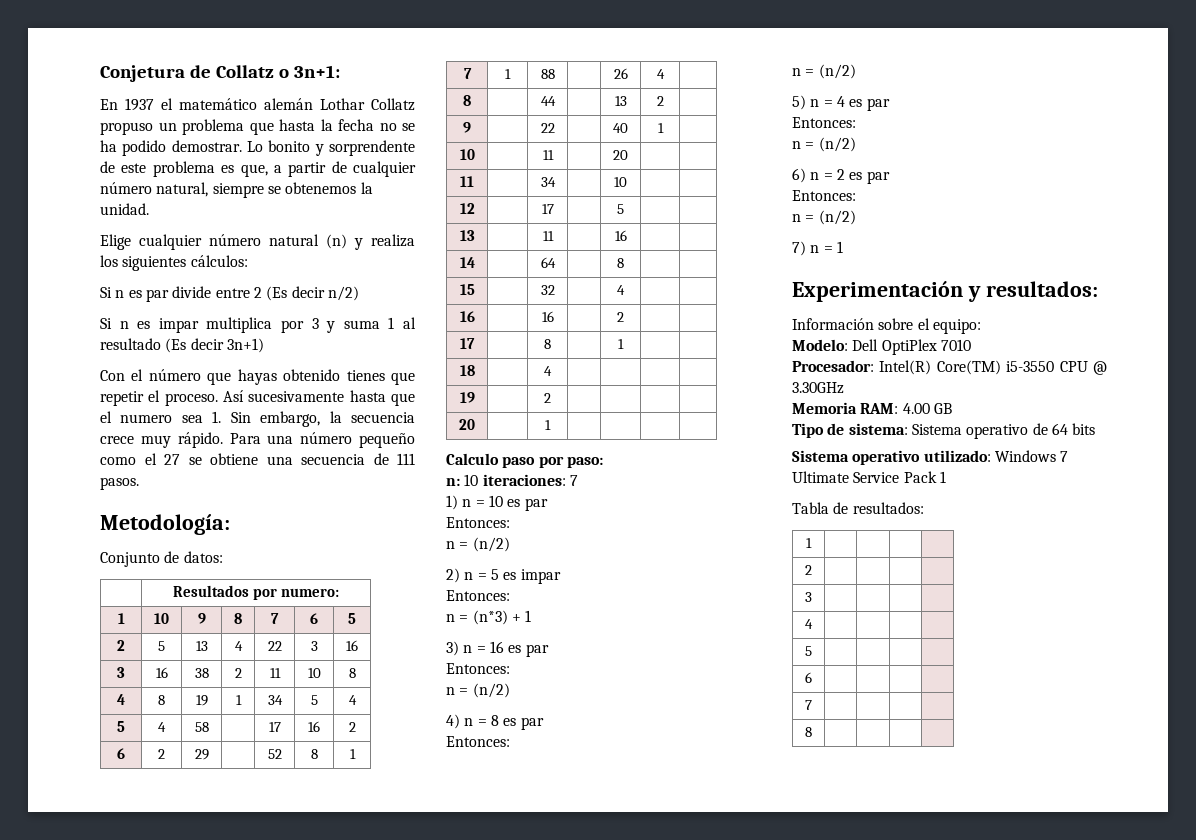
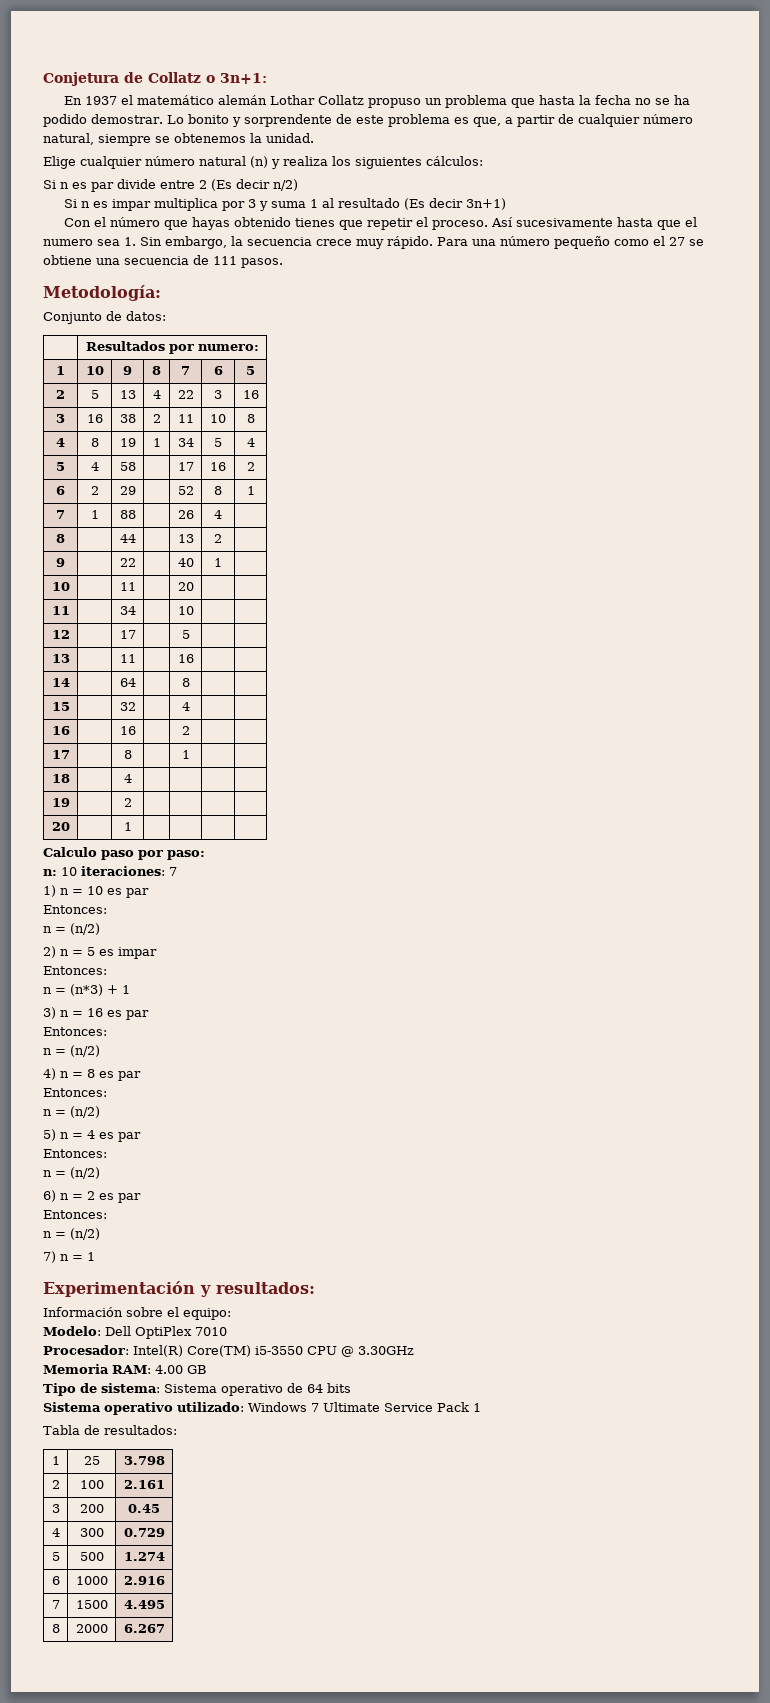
  Tabla de resultados:
- 1 | | | |
- 2 | | | |
- 3 | | | |
- 4 | | | |
- 5 | | | |
- 6 | | | |
- 7 | | | |
- 8 | | | |
+ 1 | 25 | 3.798
+ 2 | 100 | 2.161
+ 3 | 200 | 0.45
+ 4 | 300 | 0.729
+ 5 | 500 | 1.274
+ 6 | 1000 | 2.916
+ 7 | 1500 | 4.495
+ 8 | 2000 | 6.267

